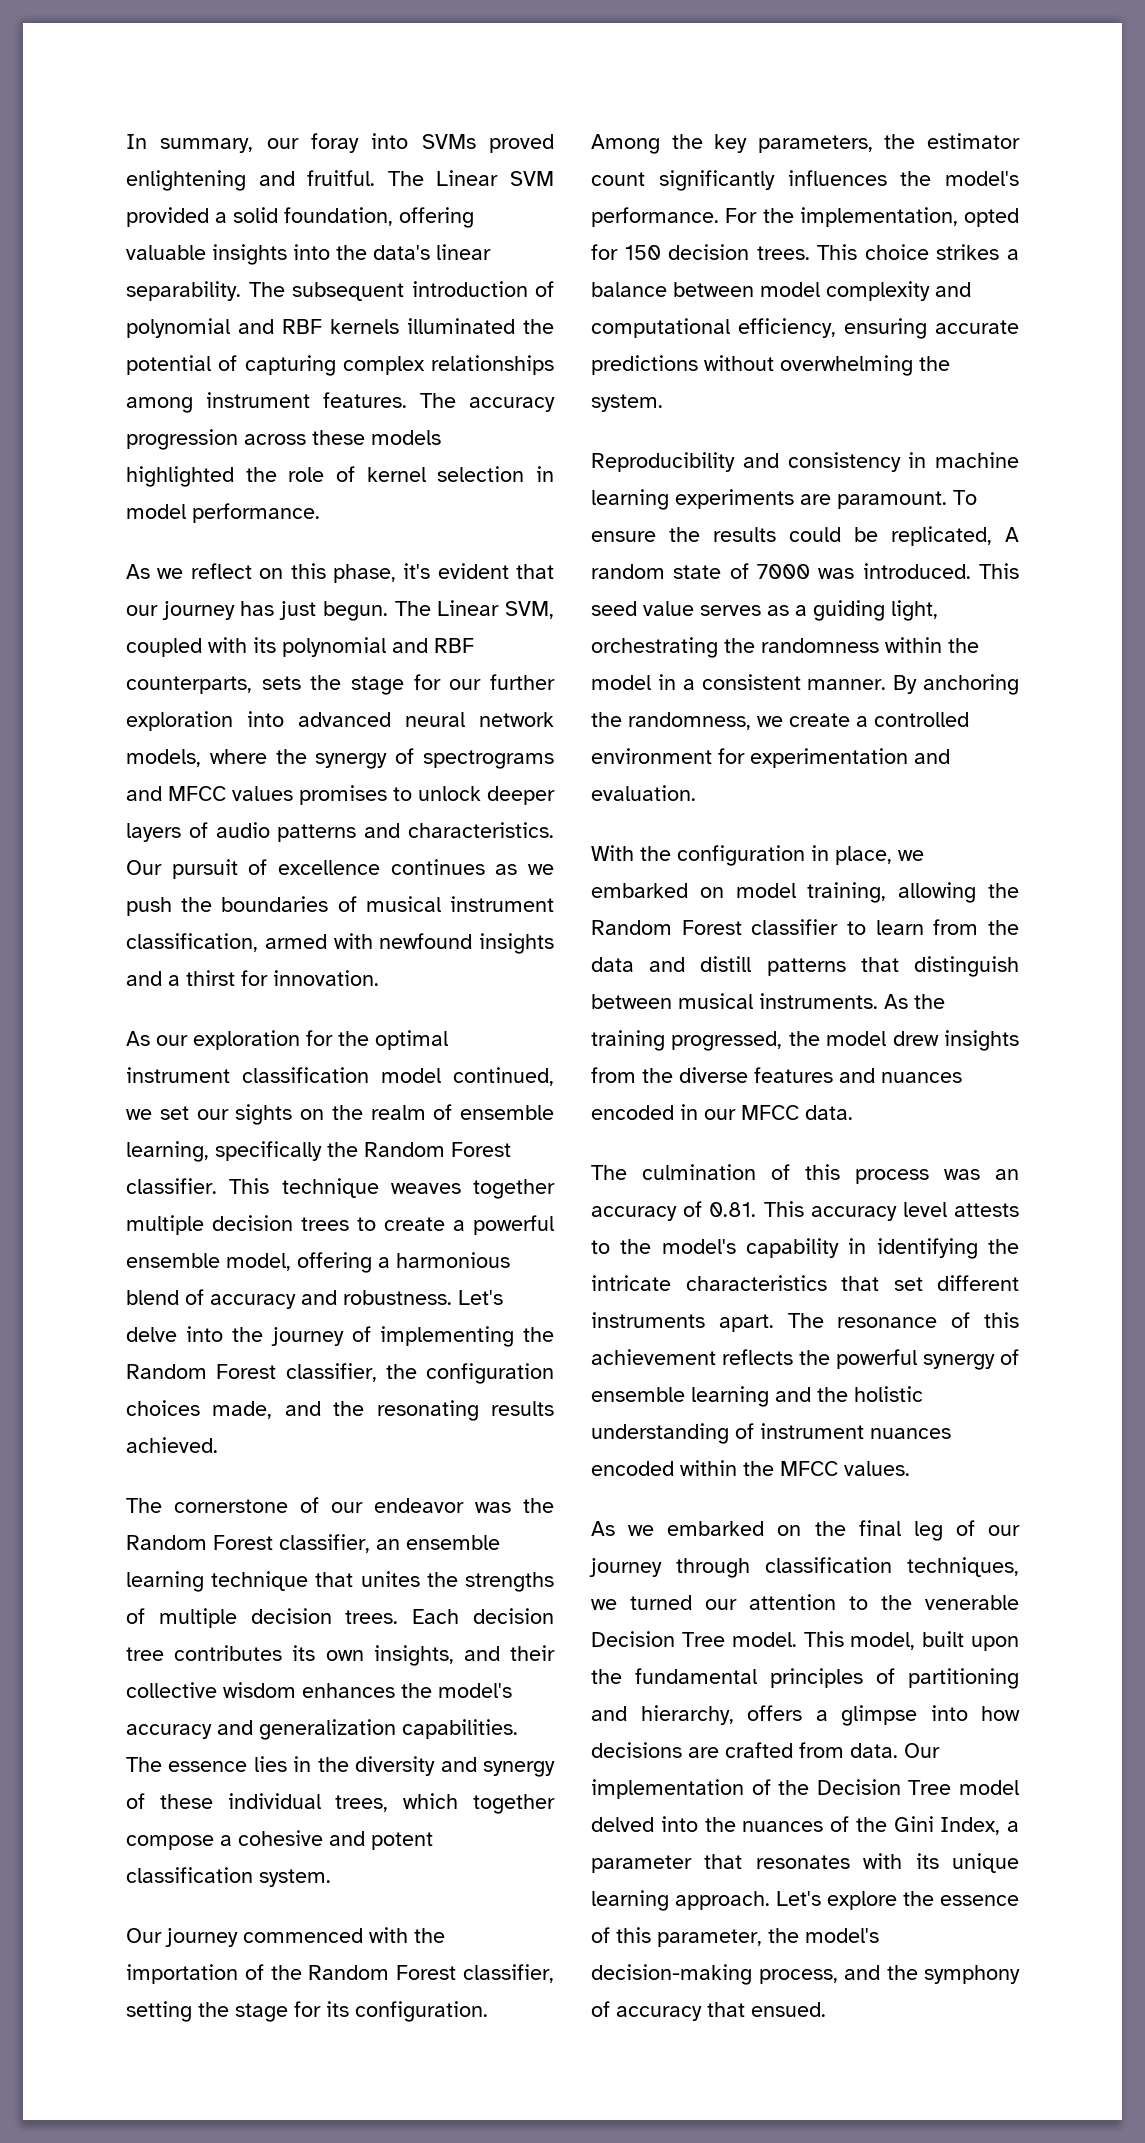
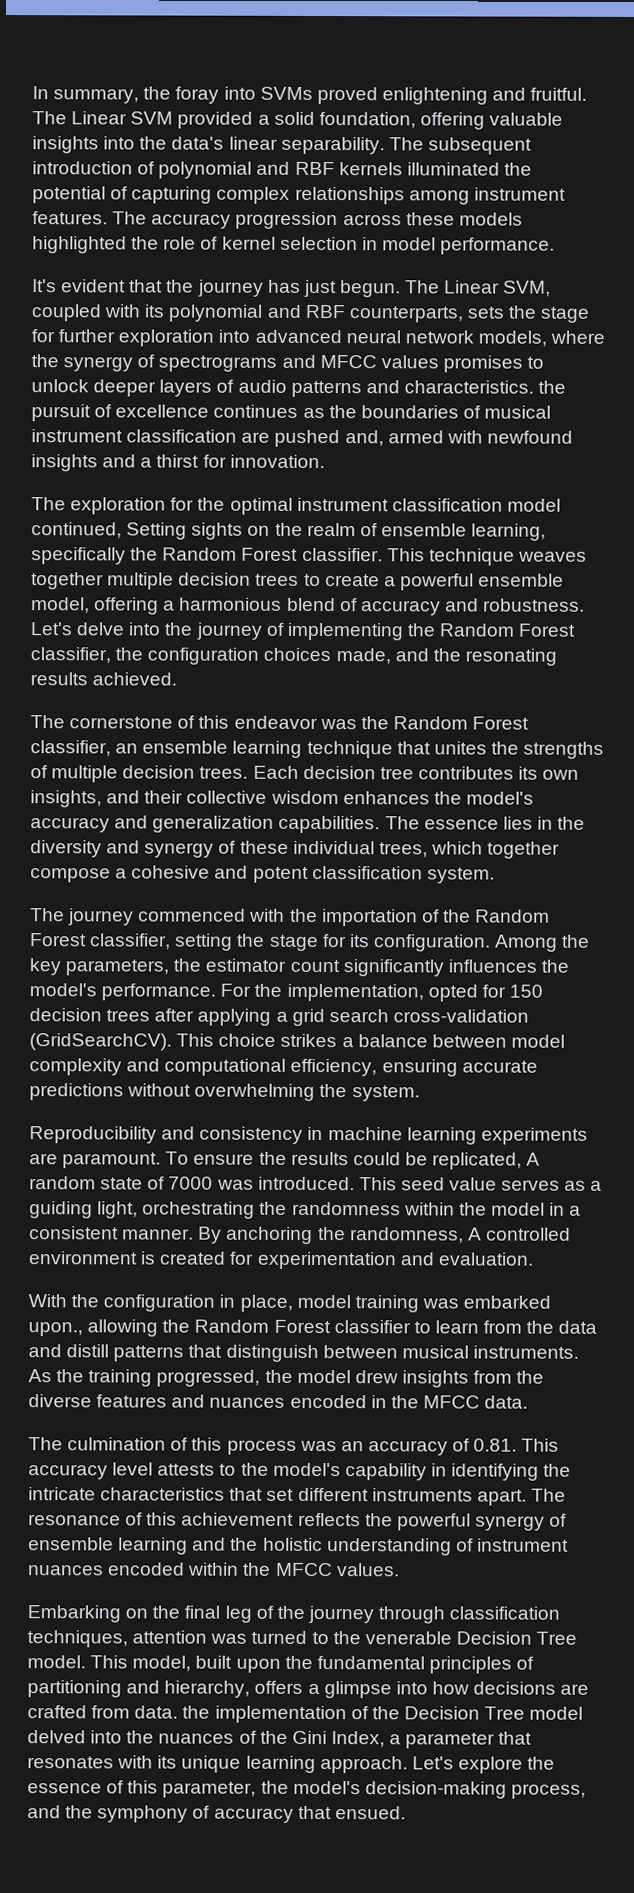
- In summary, our foray into SVMs proved enlightening and fruitful.
+ In summary, the foray into SVMs proved enlightening and fruitful.
- As we reflect on this phase, it's evident that our journey has just begun.
+ It's evident that the journey has just begun.
- The Linear SVM, coupled with its polynomial and RBF counterparts, sets the stage for our further exploration into advanced neural network models, where the synergy of spectrograms and MFCC values promises to unlock deeper layers of audio patterns and characteristics. Our pursuit of excellence continues as we push the boundaries of musical instrument classification, armed with newfound insights and a thirst for innovation.
+ The Linear SVM, coupled with its polynomial and RBF counterparts, sets the stage for further exploration into advanced neural network models, where the synergy of spectrograms and MFCC values promises to unlock deeper layers of audio patterns and characteristics. the pursuit of excellence continues as the boundaries of musical instrument classification are pushed and, armed with newfound insights and a thirst for innovation.
- As our exploration for the optimal instrument classification model continued, we set our sights on the realm of ensemble learning, specifically the Random Forest classifier.
+ The exploration for the optimal instrument classification model continued, Setting sights on the realm of ensemble learning, specifically the Random Forest classifier.
- The cornerstone of our endeavor was the Random Forest classifier, an ensemble learning technique that unites the strengths of multiple decision trees.
+ The cornerstone of this endeavor was the Random Forest classifier, an ensemble learning technique that unites the strengths of multiple decision trees.
- Our journey commenced with the importation of the Random Forest classifier, setting the stage for its configuration.
+ The journey commenced with the importation of the Random Forest classifier, setting the stage for its configuration.
- For the implementation, opted for 150 decision trees.
+ For the implementation, opted for 150 decision trees after applying a grid search cross-validation (GridSearchCV).
- By anchoring the randomness, we create a controlled environment for experimentation and evaluation.
+ By anchoring the randomness, A controlled environment is created for experimentation and evaluation.
- With the configuration in place, we embarked on model training, allowing the Random Forest classifier to learn from the data and distill patterns that distinguish between musical instruments.
+ With the configuration in place, model training was embarked upon., allowing the Random Forest classifier to learn from the data and distill patterns that distinguish between musical instruments.
- As the training progressed, the model drew insights from the diverse features and nuances encoded in our MFCC data.
+ As the training progressed, the model drew insights from the diverse features and nuances encoded in the MFCC data.
- As we embarked on the final leg of our journey through classification techniques, we turned our attention to the venerable Decision Tree model.
+ Embarking on the final leg of the journey through classification techniques, attention was turned to the venerable Decision Tree model.
- This model, built upon the fundamental principles of partitioning and hierarchy, offers a glimpse into how decisions are crafted from data. Our implementation of the Decision Tree model delved into the nuances of the Gini Index, a parameter that resonates with its unique learning approach.
+ This model, built upon the fundamental principles of partitioning and hierarchy, offers a glimpse into how decisions are crafted from data. the implementation of the Decision Tree model delved into the nuances of the Gini Index, a parameter that resonates with its unique learning approach.

